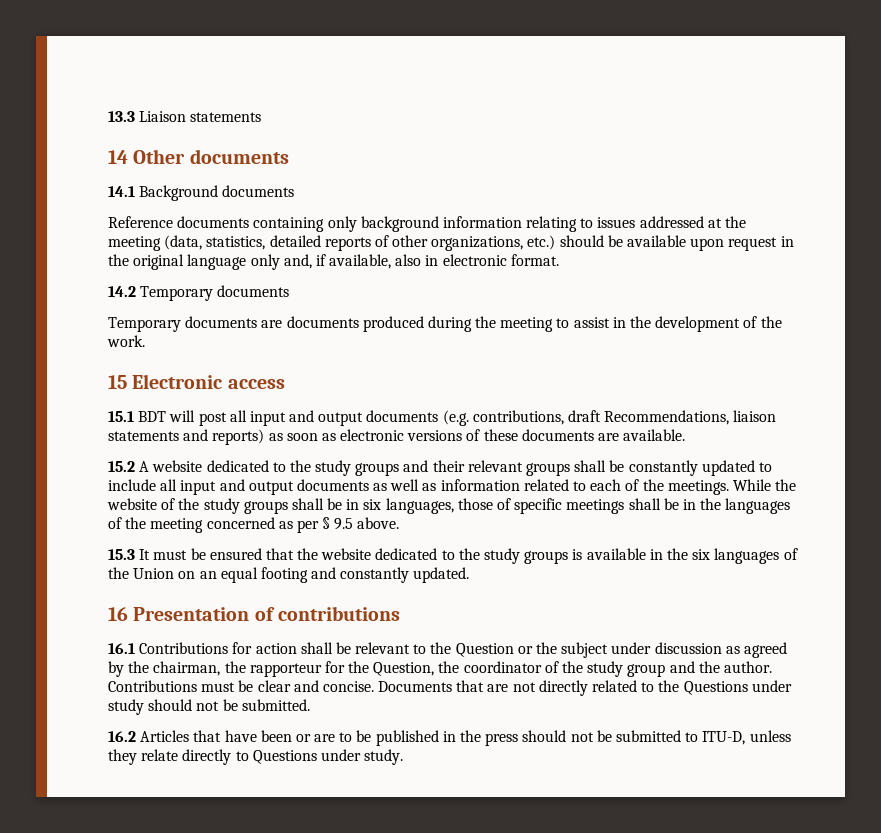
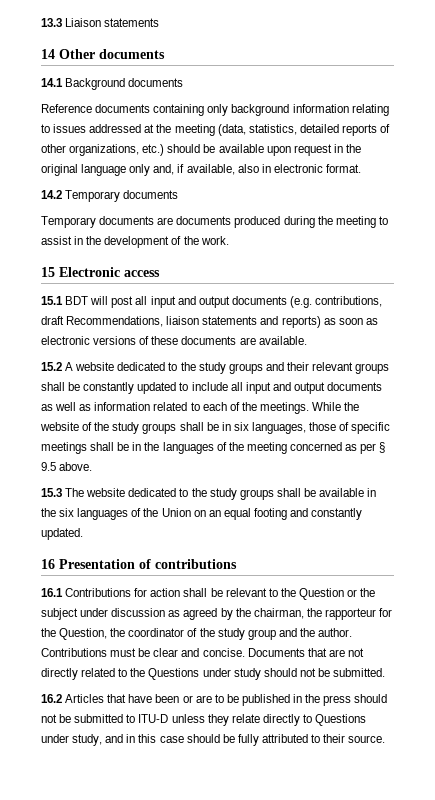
- 15.3 It must be ensured that the website dedicated to the study groups is available in the six languages of the Union on an equal footing and constantly updated.
+ 15.3 The website dedicated to the study groups shall be available in the six languages of the Union on an equal footing and constantly updated.
- 16.2 Articles that have been or are to be published in the press should not be submitted to ITU-D, unless they relate directly to Questions under study.
+ 16.2 Articles that have been or are to be published in the press should not be submitted to ITU-D unless they relate directly to Questions under study, and in this case should be fully attributed to their source.

